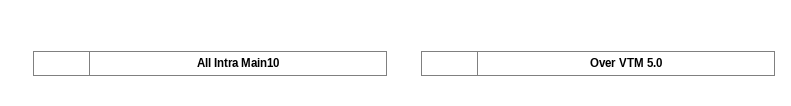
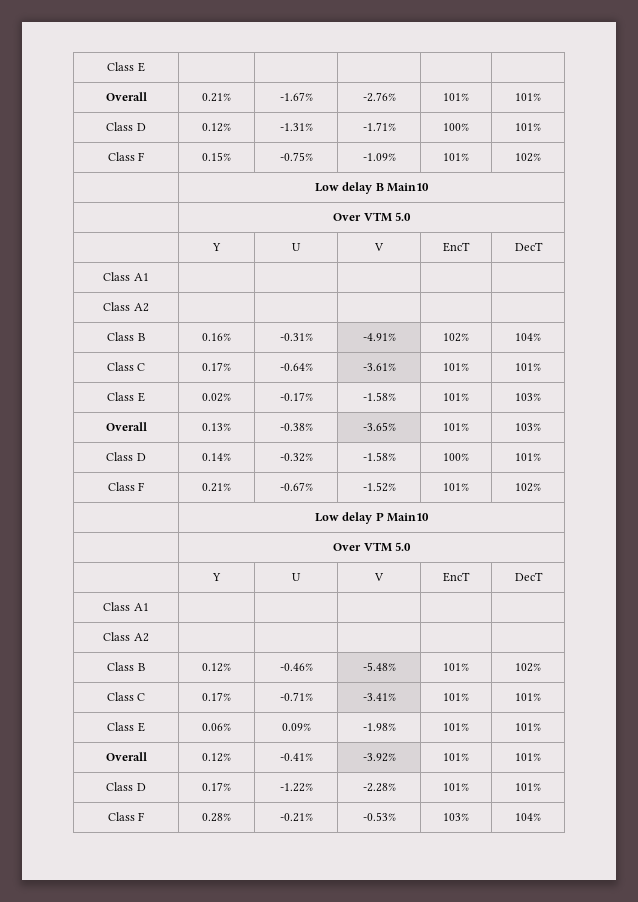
- | All Intra Main10
+ Class E | | | | |
+ Overall | 0.21% | -1.67% | -2.76% | 101% | 101%
+ Class D | 0.12% | -1.31% | -1.71% | 100% | 101%
+ Class F | 0.15% | -0.75% | -1.09% | 101% | 102%
+ | Low delay B Main10
  | Over VTM 5.0
+ | Y | U | V | EncT | DecT
+ Class A1 | | | | |
+ Class A2 | | | | |
+ Class B | 0.16% | -0.31% | -4.91% | 102% | 104%
+ Class C | 0.17% | -0.64% | -3.61% | 101% | 101%
+ Class E | 0.02% | -0.17% | -1.58% | 101% | 103%
+ Overall | 0.13% | -0.38% | -3.65% | 101% | 103%
+ Class D | 0.14% | -0.32% | -1.58% | 100% | 101%
+ Class F | 0.21% | -0.67% | -1.52% | 101% | 102%
+ | Low delay P Main10
+ | Over VTM 5.0
+ | Y | U | V | EncT | DecT
+ Class A1 | | | | |
+ Class A2 | | | | |
+ Class B | 0.12% | -0.46% | -5.48% | 101% | 102%
+ Class C | 0.17% | -0.71% | -3.41% | 101% | 101%
+ Class E | 0.06% | 0.09% | -1.98% | 101% | 101%
+ Overall | 0.12% | -0.41% | -3.92% | 101% | 101%
+ Class D | 0.17% | -1.22% | -2.28% | 101% | 101%
+ Class F | 0.28% | -0.21% | -0.53% | 103% | 104%

